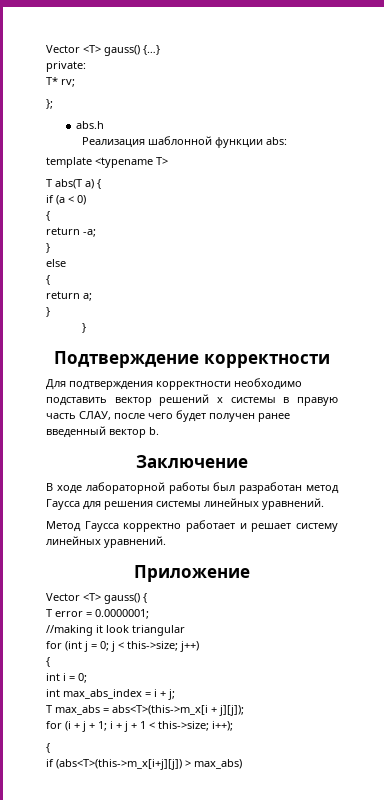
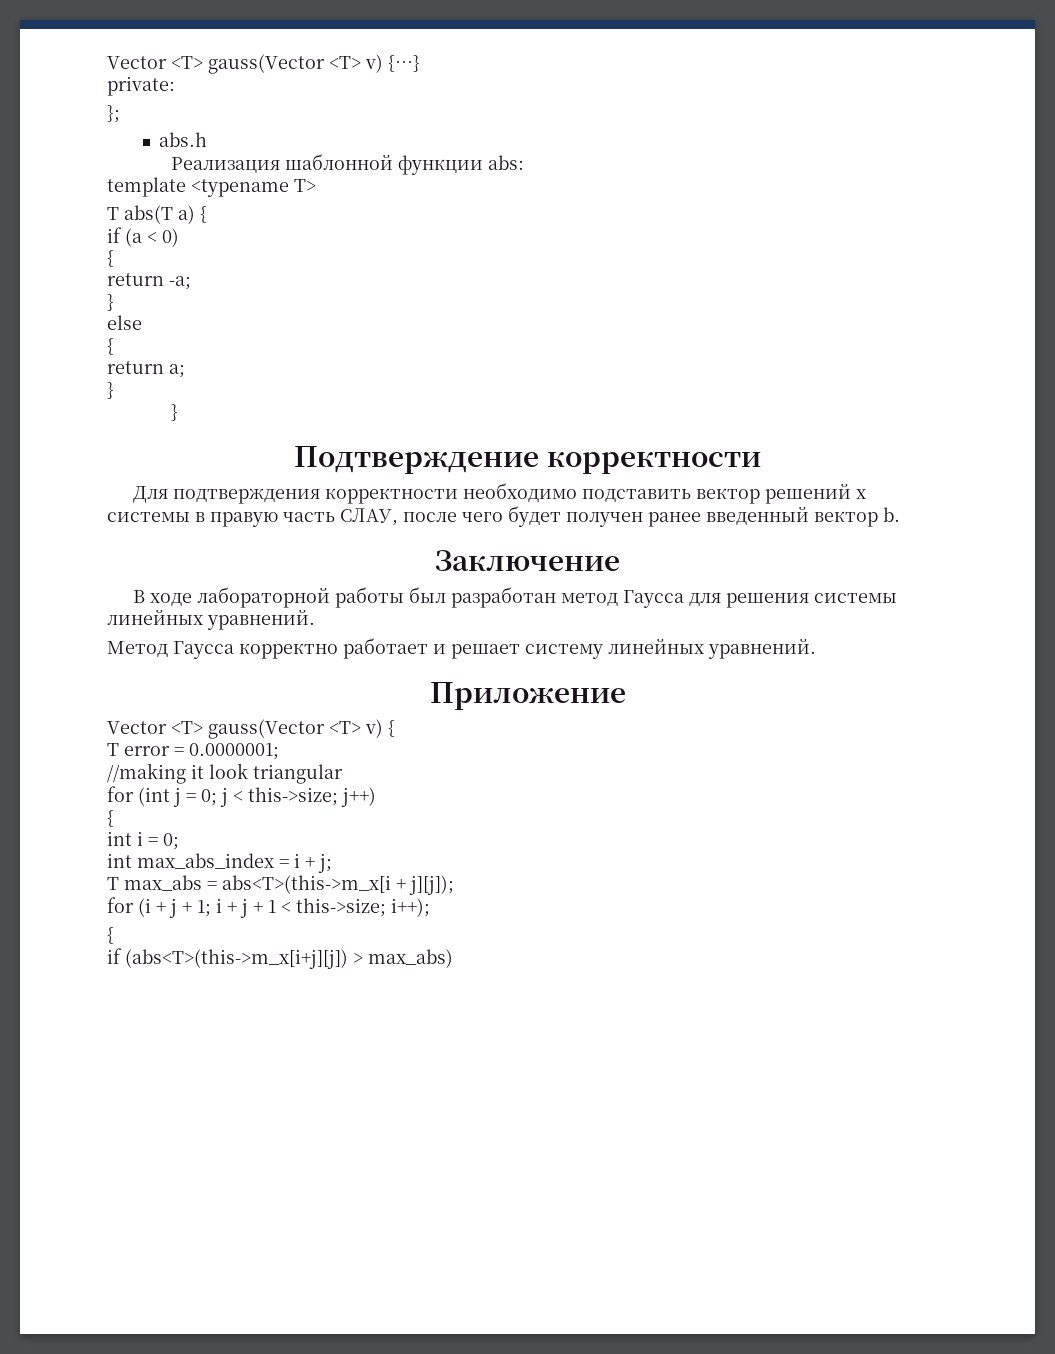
- Vector <T> gauss() {…}
+ Vector <T> gauss(Vector <T> v) {…}
- T* rv;
- Vector <T> gauss() {
+ Vector <T> gauss(Vector <T> v) {

